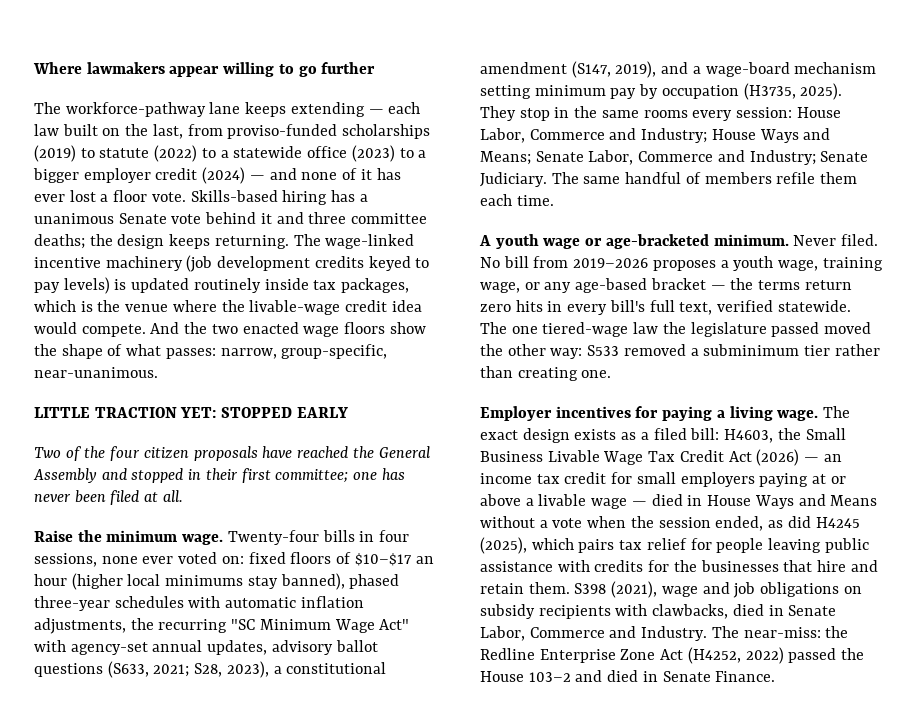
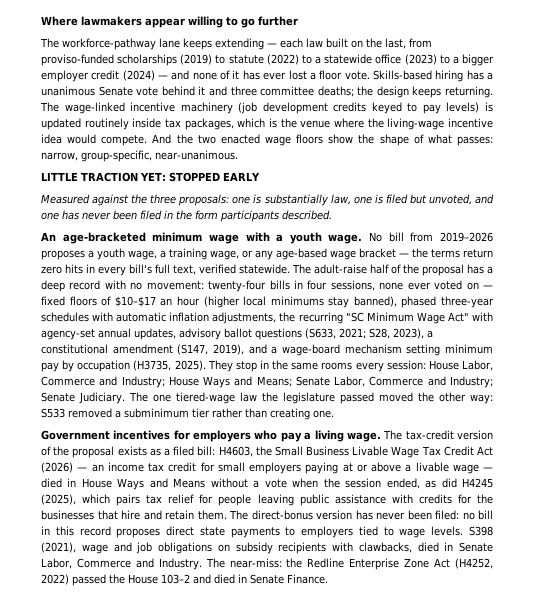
- The wage-linked incentive machinery (job development credits keyed to pay levels) is updated routinely inside tax packages, which is the venue where the livable-wage credit idea would compete.
+ The wage-linked incentive machinery (job development credits keyed to pay levels) is updated routinely inside tax packages, which is the venue where the living-wage incentive idea would compete.
- Two of the four citizen proposals have reached the General Assembly and stopped in their first committee; one has never been filed at all.
- Raise the minimum wage. Twenty-four bills in four sessions, none ever voted on: fixed floors of $10–$17 an hour (higher local minimums stay banned), phased three-year schedules with automatic inflation adjustments, the recurring "SC Minimum Wage Act" with agency-set annual updates, advisory ballot questions (S633, 2021;
+ Measured against the three proposals: one is substantially law, one is filed but unvoted, and one has never been filed in the form participants described.
+ An age-bracketed minimum wage with a youth wage. No bill from 2019–2026 proposes a youth wage, a training wage, or any age-based wage bracket — the terms return zero hits in every bill's full text, verified statewide. The adult-raise half of the proposal has a deep record with no movement: twenty-four bills in four sessions, none ever voted on — fixed floors of $10–$17 an hour (higher local minimums stay banned), phased three-year schedules with automatic inflation adjustments, the recurring "SC Minimum Wage Act" with agency-set annual updates, advisory ballot questions (S633, 2021;
- The same handful of members refile them each time.
- A youth wage or age-bracketed minimum. Never filed. No bill from 2019–2026 proposes a youth wage, training wage, or any age-based bracket — the terms return zero hits in every bill's full text, verified statewide. The one tiered-wage law the legislature passed moved the other way: S533 removed a subminimum tier rather than creating one.
+ The one tiered-wage law the legislature passed moved the other way: S533 removed a subminimum tier rather than creating one.
- Employer incentives for paying a living wage.
+ Government incentives for employers who pay a living wage.
- The exact design exists as a filed bill:
+ The tax-credit version of the proposal exists as a filed bill:
+ The direct-bonus version has never been filed: no bill in this record proposes direct state payments to employers tied to wage levels.

